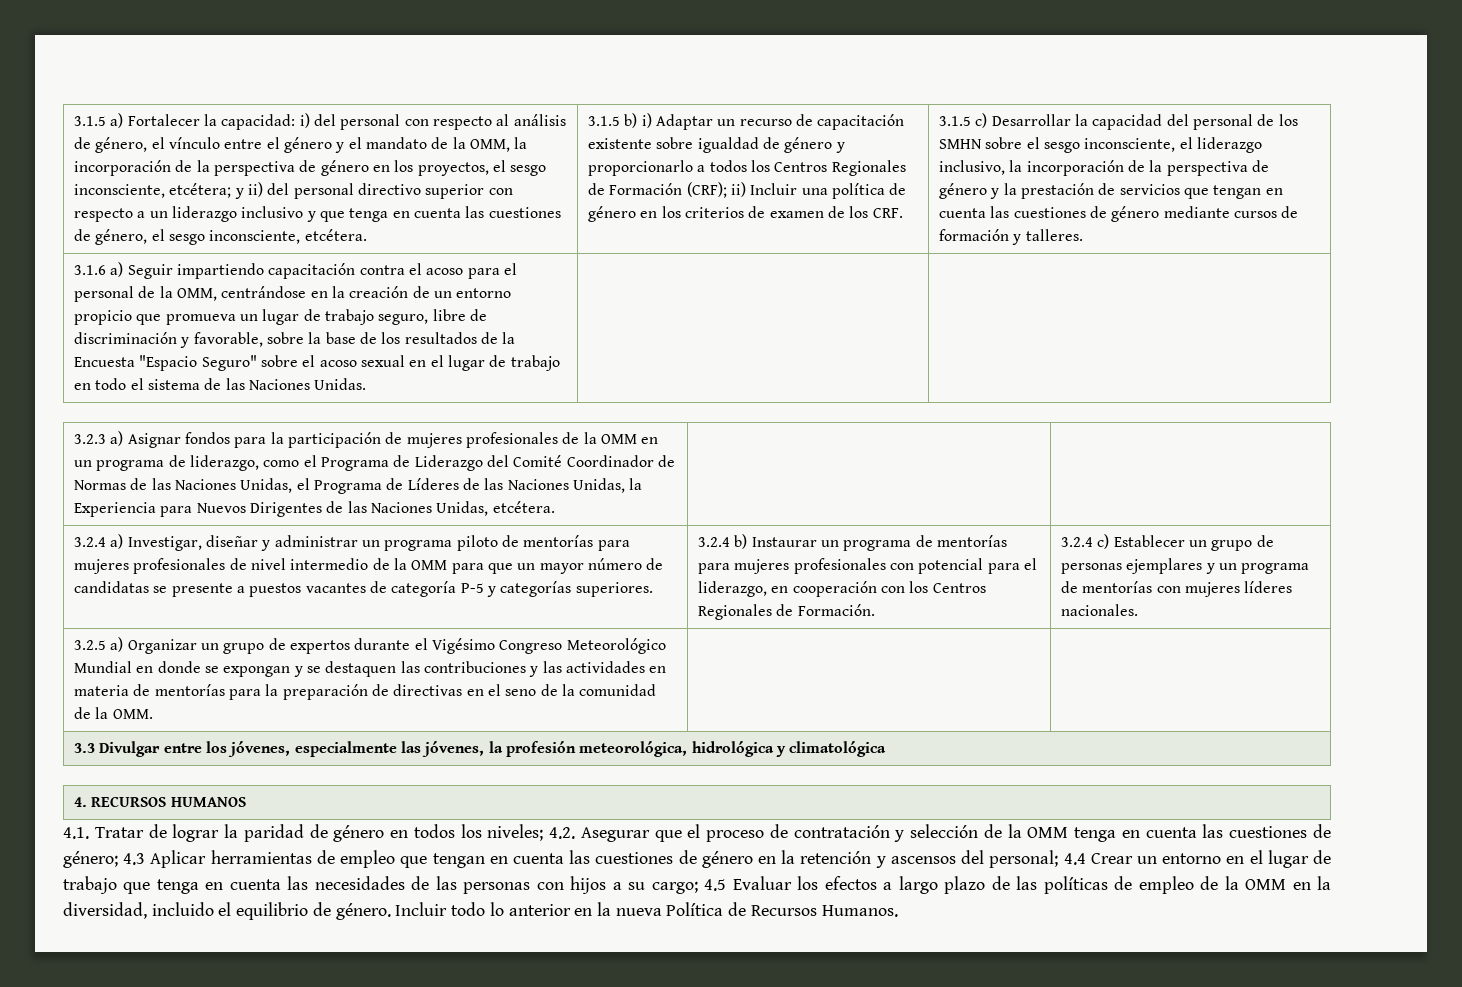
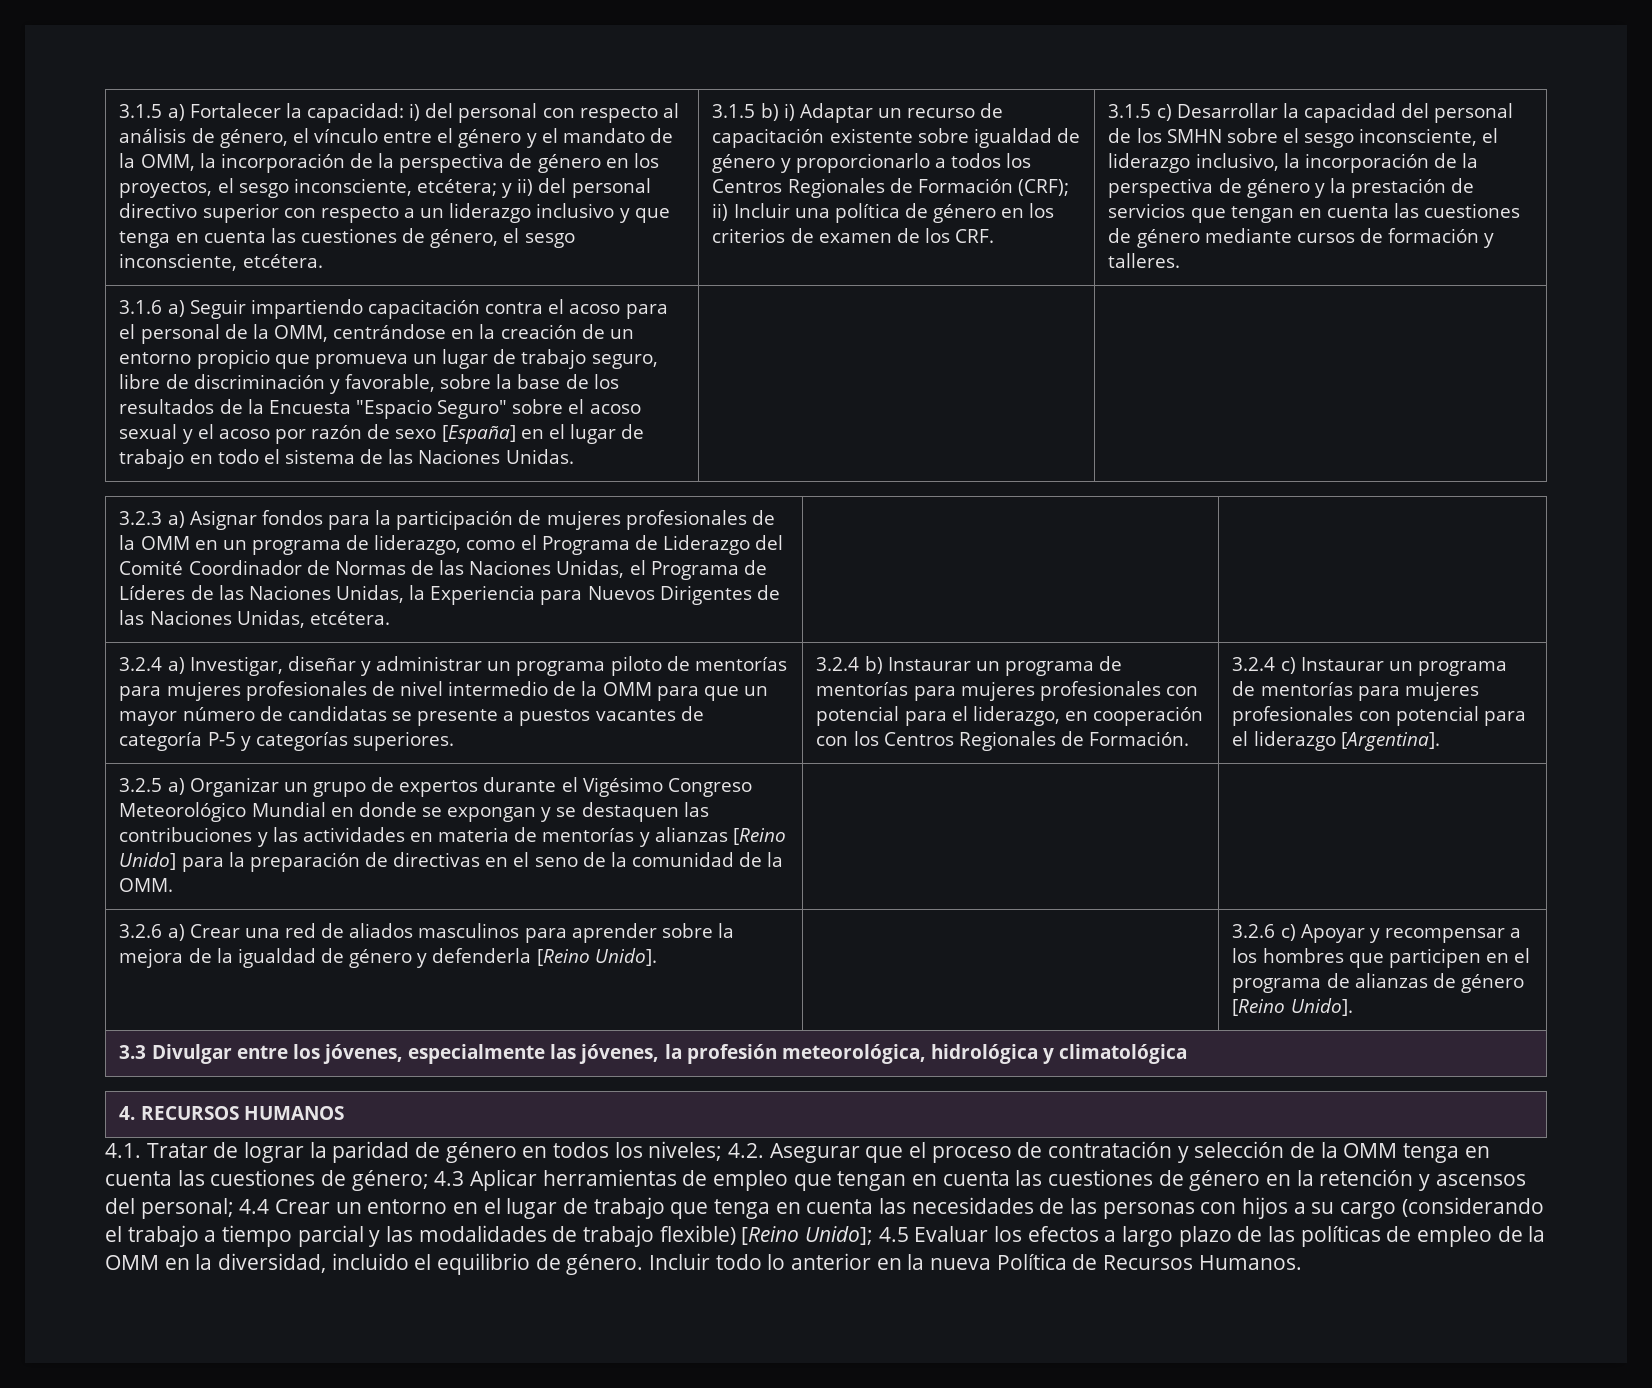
- 3.1.6 a) Seguir impartiendo capacitación contra el acoso para el personal de la OMM, centrándose en la creación de un entorno propicio que promueva un lugar de trabajo seguro, libre de discriminación y favorable, sobre la base de los resultados de la Encuesta "Espacio Seguro" sobre el acoso sexual en el lugar de trabajo en todo el sistema de las Naciones Unidas.
+ 3.1.6 a) Seguir impartiendo capacitación contra el acoso para el personal de la OMM, centrándose en la creación de un entorno propicio que promueva un lugar de trabajo seguro, libre de discriminación y favorable, sobre la base de los resultados de la Encuesta "Espacio Seguro" sobre el acoso sexual y el acoso por razón de sexo [España] en el lugar de trabajo en todo el sistema de las Naciones Unidas.
- 3.2.4 c) Establecer un grupo de personas ejemplares y un programa de mentorías con mujeres líderes nacionales.
+ 3.2.4 c) Instaurar un programa de mentorías para mujeres profesionales con potencial para el liderazgo [Argentina].
- 3.2.5 a) Organizar un grupo de expertos durante el Vigésimo Congreso Meteorológico Mundial en donde se expongan y se destaquen las contribuciones y las actividades en materia de mentorías para la preparación de directivas en el seno de la comunidad de la OMM.
+ 3.2.5 a) Organizar un grupo de expertos durante el Vigésimo Congreso Meteorológico Mundial en donde se expongan y se destaquen las contribuciones y las actividades en materia de mentorías y alianzas [Reino Unido] para la preparación de directivas en el seno de la comunidad de la OMM.
+ 3.2.6 a) Crear una red de aliados masculinos para aprender sobre la mejora de la igualdad de género y defenderla [Reino Unido]. | | 3.2.6 c) Apoyar y recompensar a los hombres que participen en el programa de alianzas de género [Reino Unido].
- 4.4 Crear un entorno en el lugar de trabajo que tenga en cuenta las necesidades de las personas con hijos a su cargo;
+ 4.4 Crear un entorno en el lugar de trabajo que tenga en cuenta las necesidades de las personas con hijos a su cargo (considerando el trabajo a tiempo parcial y las modalidades de trabajo flexible) [Reino Unido];

